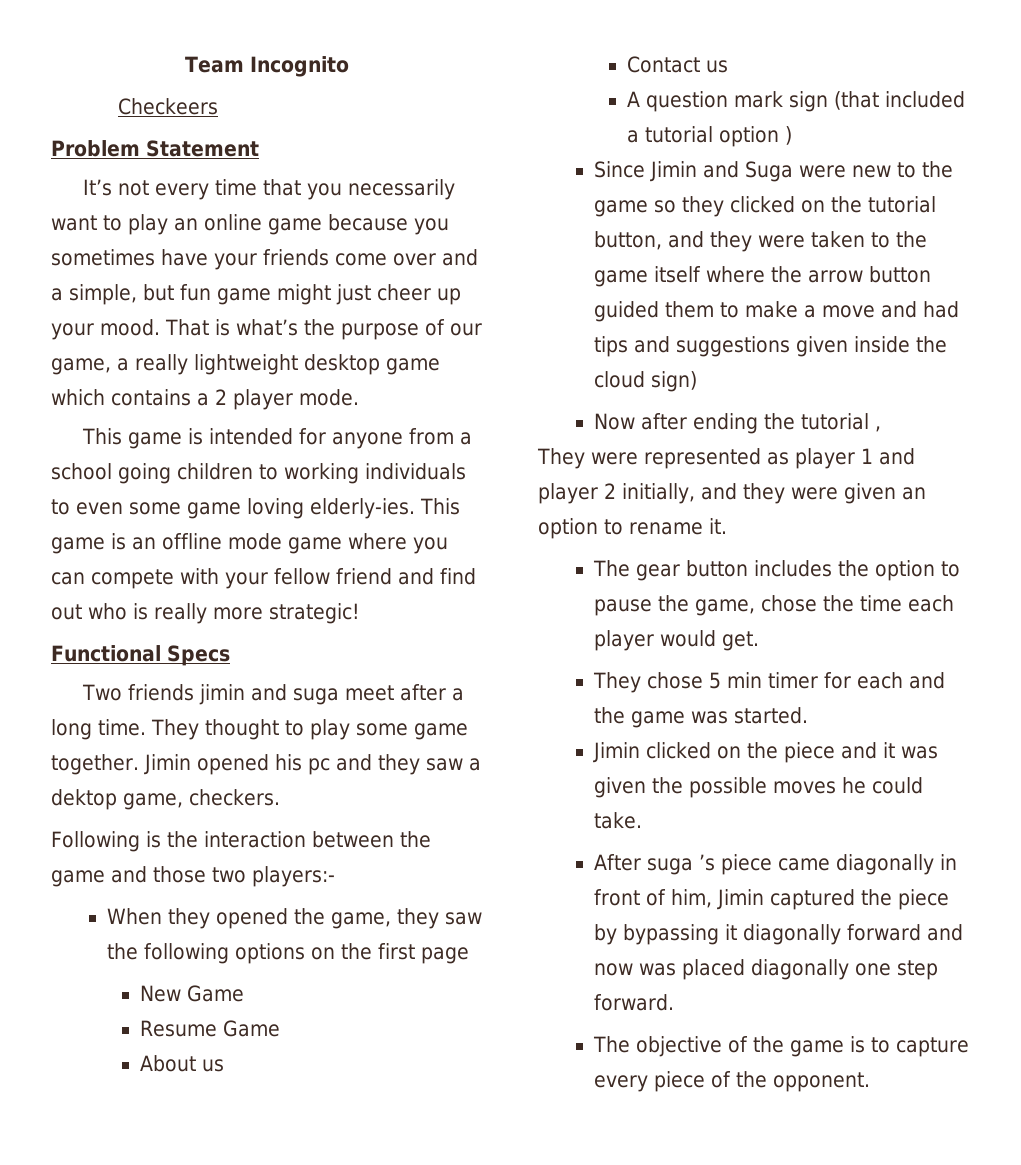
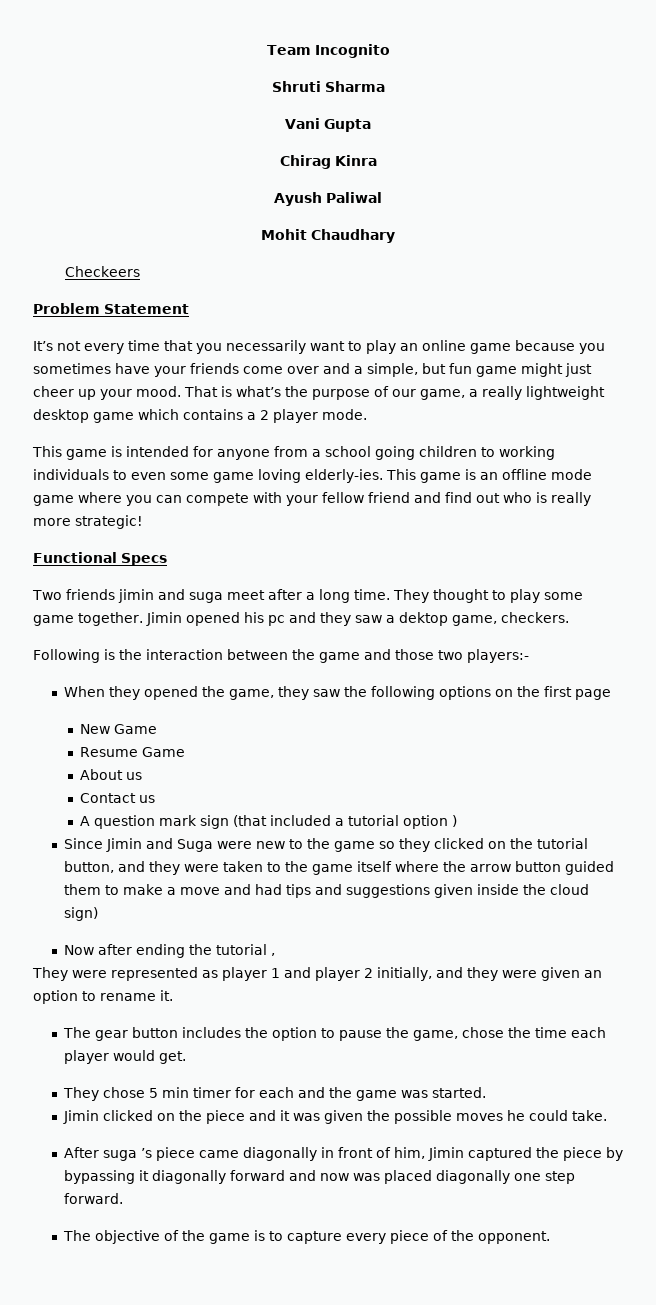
+ Shruti Sharma
+ Vani Gupta
+ Chirag Kinra
+ Ayush Paliwal
+ Mohit Chaudhary

